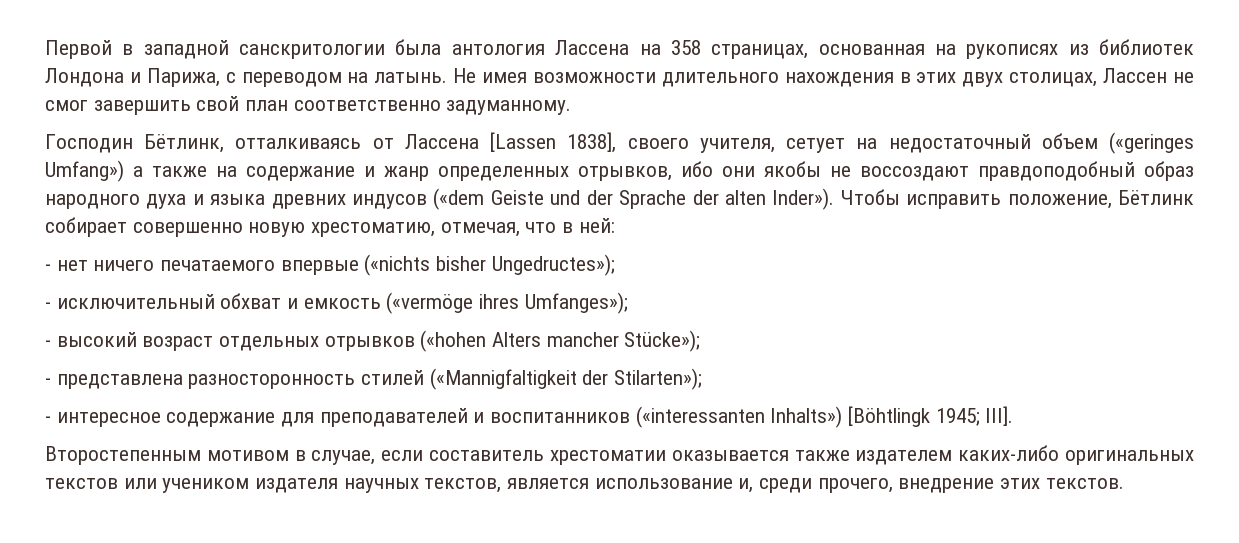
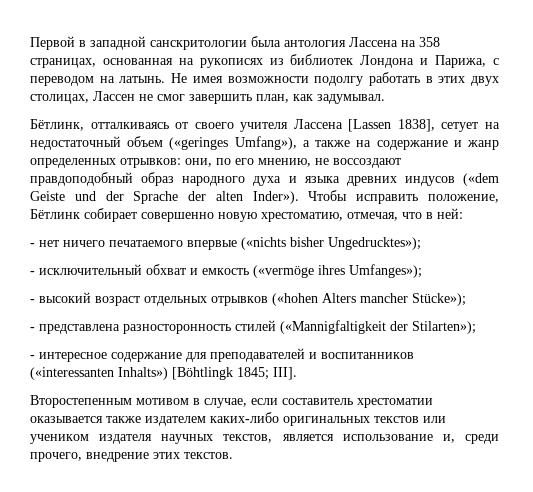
- Не имея возможности длительного нахождения в этих двух столицах, Лассен не смог завершить свой план соответственно задуманному.
- Господин Бётлинк, отталкиваясь от Лассена [Lassen 1838], своего учителя, сетует на недостаточный объем («geringes Umfang») а также на содержание и жанр определенных отрывков, ибо они якобы не воссоздают правдоподобный образ народного духа и языка древних индусов («dem Geiste und der Sprache der alten Inder»).
+ Не имея возможности подолгу работать в этих двух столицах, Лассен не смог завершить план, как задумывал.
+ Бётлинк, отталкиваясь от своего учителя Лассена [Lassen 1838], сетует на недостаточный объем («geringes Umfang»), а также на содержание и жанр определенных отрывков: они, по его мнению, не воссоздают правдоподобный образ народного духа и языка древних индусов («dem Geiste und der Sprache der alten Inder»).
- - нет ничего печатаемого впервые («nichts bisher Ungedructes»);
+ - нет ничего печатаемого впервые («nichts bisher Ungedrucktes»);
- - интересное содержание для преподавателей и воспитанников («interessanten Inhalts») [Böhtlingk 1945; III].
+ - интересное содержание для преподавателей и воспитанников («interessanten Inhalts») [Böhtlingk 1845; III].

